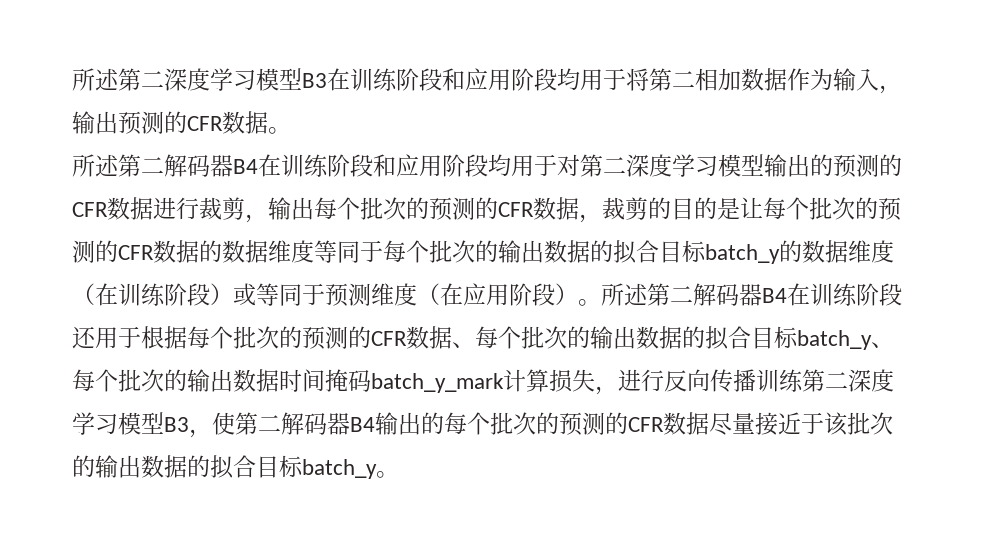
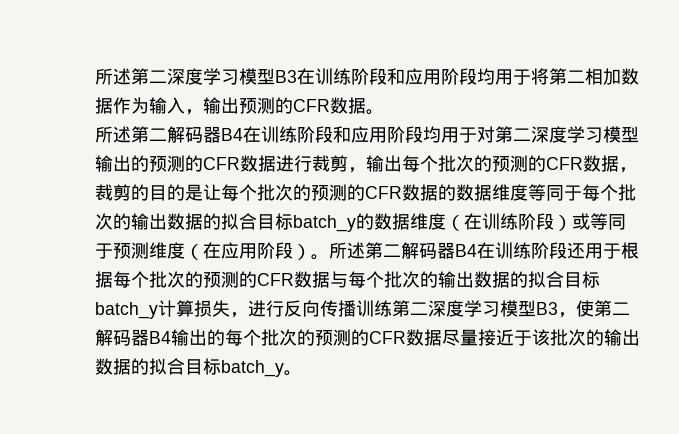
- 所述第二解码器B4在训练阶段还用于根据每个批次的预测的CFR数据、每个批次的输出数据的拟合目标batch_y、每个批次的输出数据时间掩码batch_y_mark计算损失，进行反向传播训练第二深度学习模型B3，使第二解码器B4输出的每个批次的预测的CFR数据尽量接近于该批次的输出数据的拟合目标batch_y。
+ 所述第二解码器B4在训练阶段还用于根据每个批次的预测的CFR数据与每个批次的输出数据的拟合目标batch_y计算损失，进行反向传播训练第二深度学习模型B3，使第二解码器B4输出的每个批次的预测的CFR数据尽量接近于该批次的输出数据的拟合目标batch_y。

